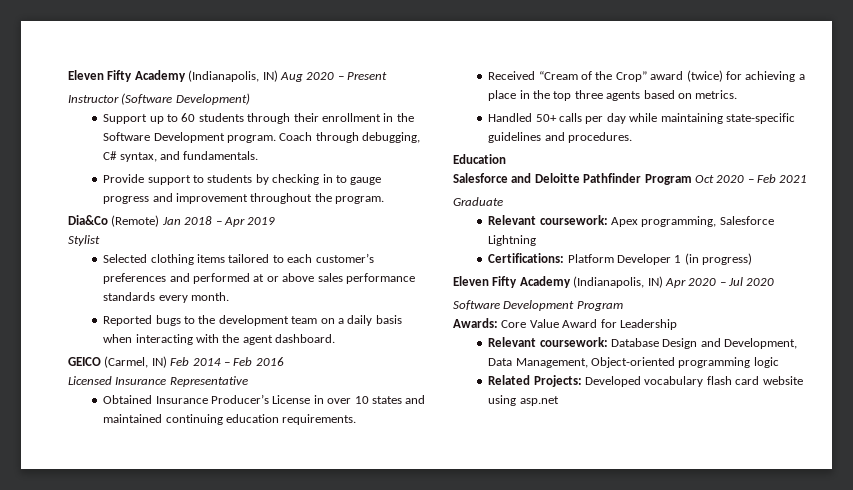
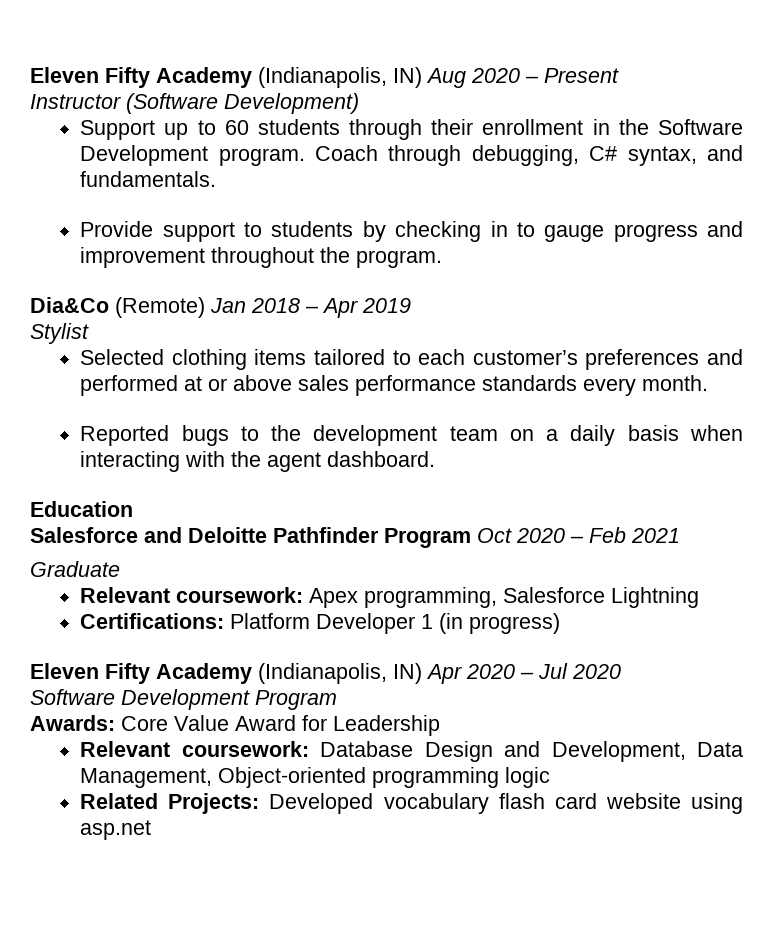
- GEICO (Carmel, IN) Feb 2014 – Feb 2016
- Licensed Insurance Representative
- Obtained Insurance Producer’s License in over 10 states and maintained continuing education requirements.
- Received “Cream of the Crop” award (twice) for achieving a place in the top three agents based on metrics.
- Handled 50+ calls per day while maintaining state-specific guidelines and procedures.

